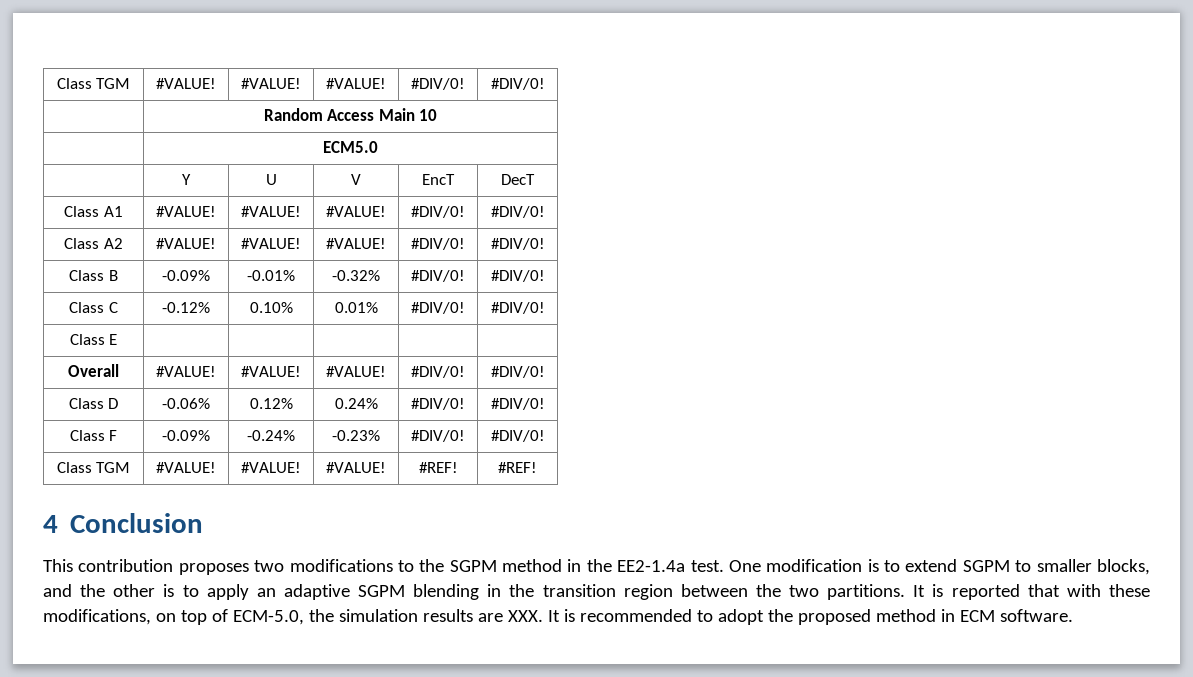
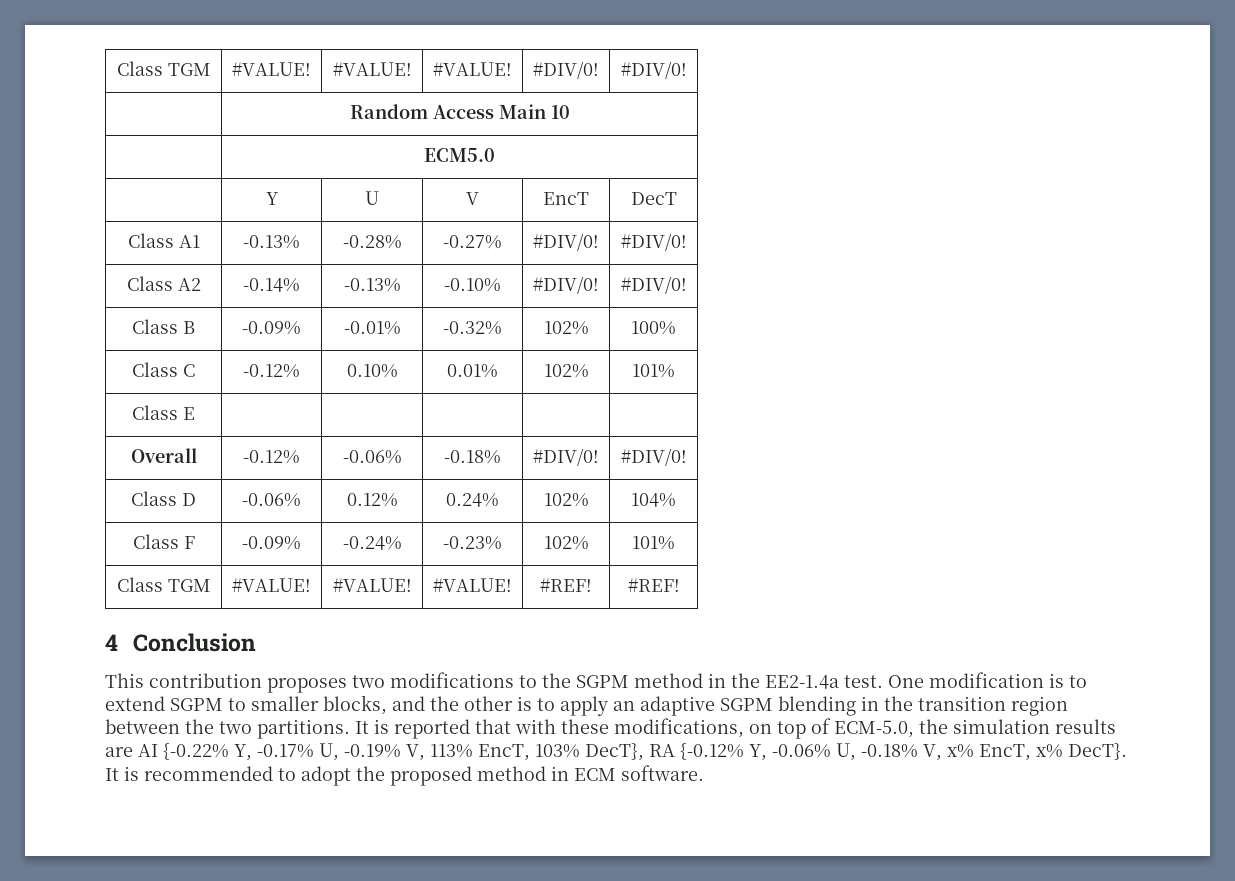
- Class A1 | #VALUE! | #VALUE! | #VALUE! | #DIV/0! | #DIV/0!
+ Class A1 | -0.13% | -0.28% | -0.27% | #DIV/0! | #DIV/0!
- Class A2 | #VALUE! | #VALUE! | #VALUE! | #DIV/0! | #DIV/0!
+ Class A2 | -0.14% | -0.13% | -0.10% | #DIV/0! | #DIV/0!
- Class B | -0.09% | -0.01% | -0.32% | #DIV/0! | #DIV/0!
+ Class B | -0.09% | -0.01% | -0.32% | 102% | 100%
- Class C | -0.12% | 0.10% | 0.01% | #DIV/0! | #DIV/0!
+ Class C | -0.12% | 0.10% | 0.01% | 102% | 101%
- Overall | #VALUE! | #VALUE! | #VALUE! | #DIV/0! | #DIV/0!
+ Overall | -0.12% | -0.06% | -0.18% | #DIV/0! | #DIV/0!
- Class D | -0.06% | 0.12% | 0.24% | #DIV/0! | #DIV/0!
+ Class D | -0.06% | 0.12% | 0.24% | 102% | 104%
- Class F | -0.09% | -0.24% | -0.23% | #DIV/0! | #DIV/0!
+ Class F | -0.09% | -0.24% | -0.23% | 102% | 101%
- It is reported that with these modifications, on top of ECM-5.0, the simulation results are XXX. It is recommended to adopt the proposed method in ECM software.
+ It is reported that with these modifications, on top of ECM-5.0, the simulation results are AI {-0.22% Y, -0.17% U, -0.19% V, 113% EncT, 103% DecT}, RA {-0.12% Y, -0.06% U, -0.18% V, x% EncT, x% DecT}. It is recommended to adopt the proposed method in ECM software.

